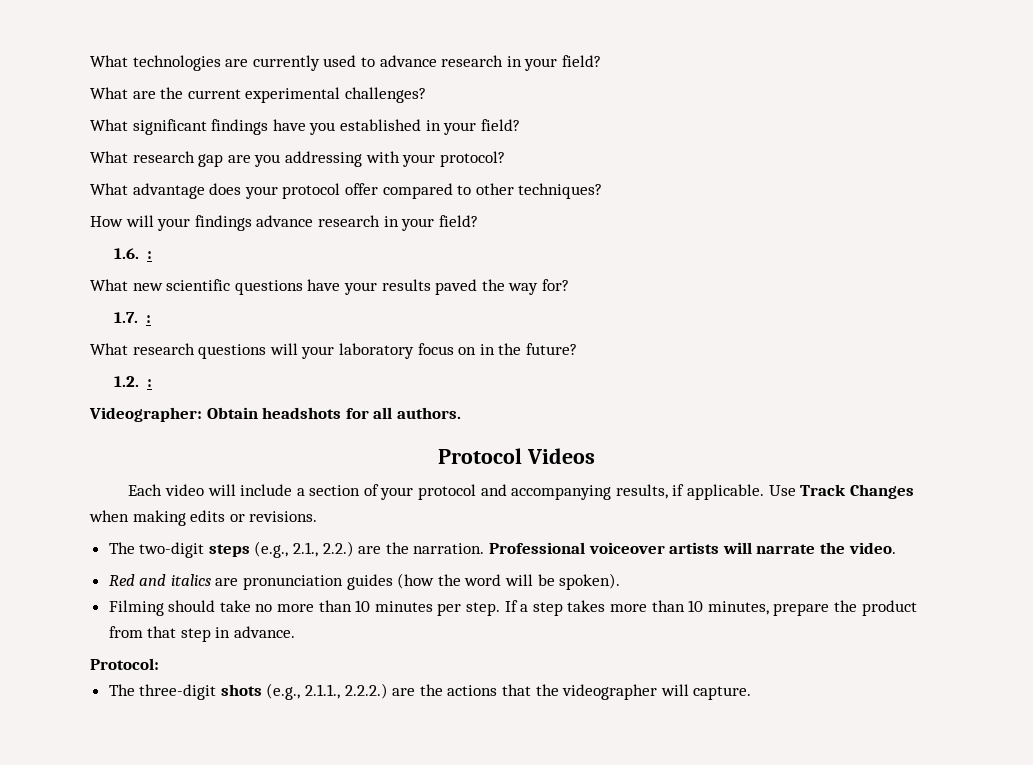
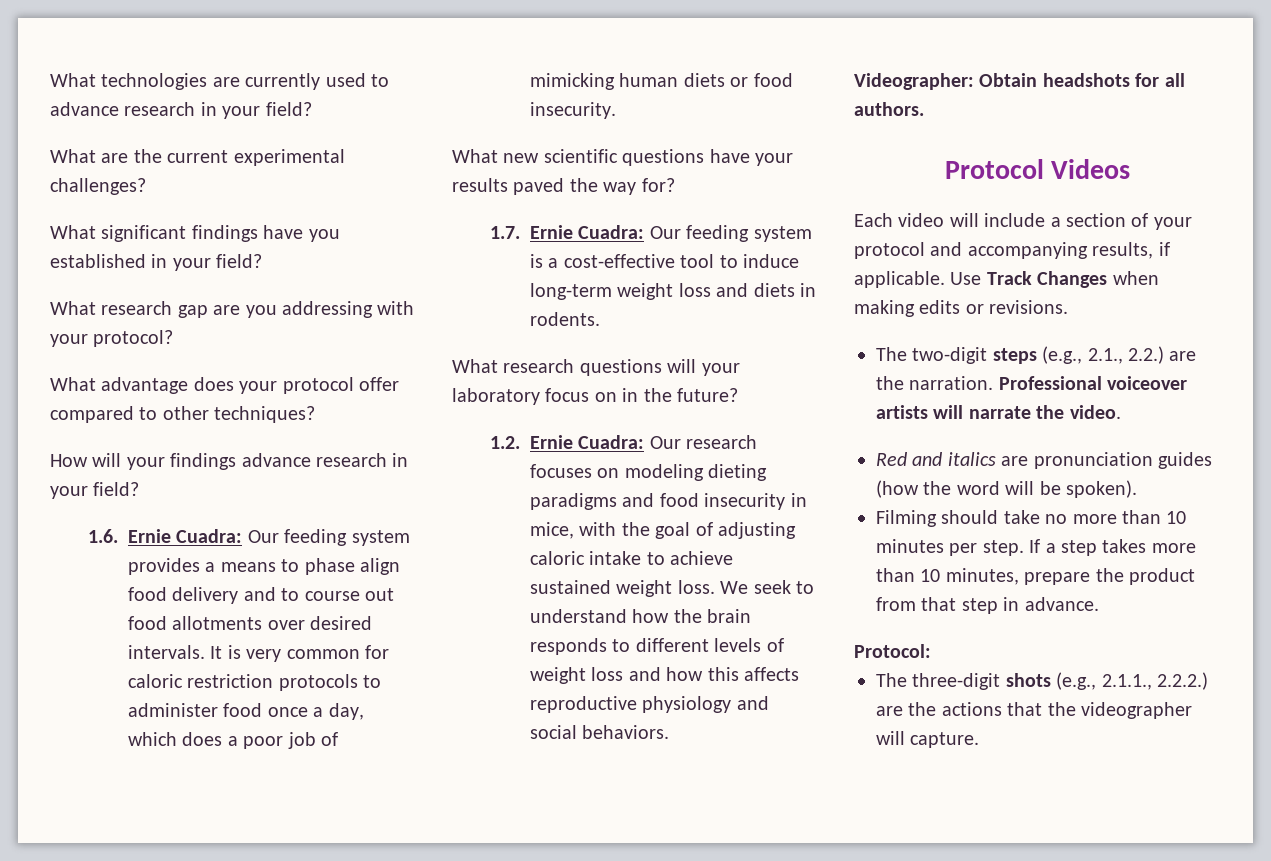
- 1.6. :
+ 1.6. Ernie Cuadra: Our feeding system provides a means to phase align food delivery and to course out food allotments over desired intervals. It is very common for caloric restriction protocols to administer food once a day, which does a poor job of mimicking human diets or food insecurity.
- 1.7. :
+ 1.7. Ernie Cuadra: Our feeding system is a cost-effective tool to induce long-term weight loss and diets in rodents.
- 1.2. :
+ 1.2. Ernie Cuadra: Our research focuses on modeling dieting paradigms and food insecurity in mice, with the goal of adjusting caloric intake to achieve sustained weight loss. We seek to understand how the brain responds to different levels of weight loss and how this affects reproductive physiology and social behaviors.

